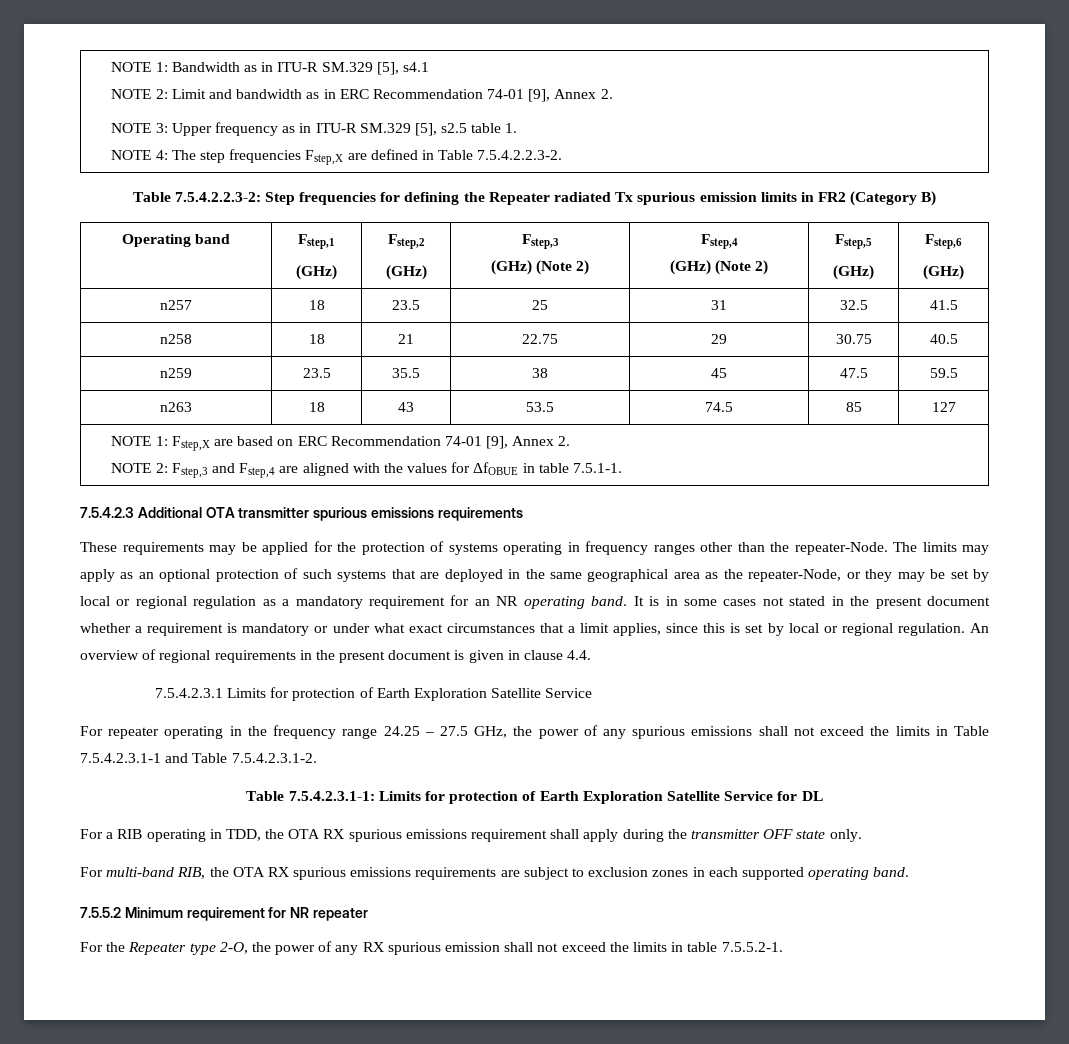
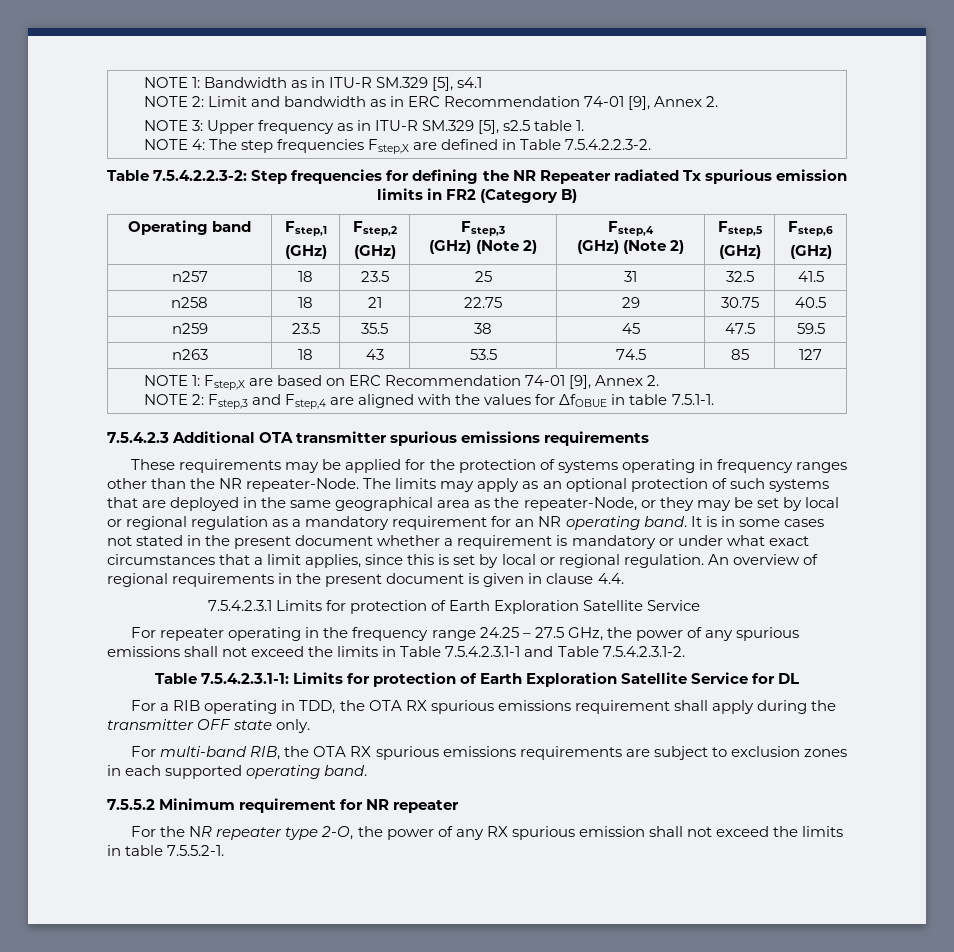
- Table 7.5.4.2.2.3-2: Step frequencies for defining the Repeater radiated Tx spurious emission limits in FR2 (Category B)
+ Table 7.5.4.2.2.3-2: Step frequencies for defining the NR Repeater radiated Tx spurious emission limits in FR2 (Category B)
- These requirements may be applied for the protection of systems operating in frequency ranges other than the repeater-Node.
+ These requirements may be applied for the protection of systems operating in frequency ranges other than the NR repeater-Node.
- For the Repeater type 2-O, the power of any RX spurious emission shall not exceed the limits in table 7.5.5.2-1.
+ For the NR repeater type 2-O, the power of any RX spurious emission shall not exceed the limits in table 7.5.5.2-1.

